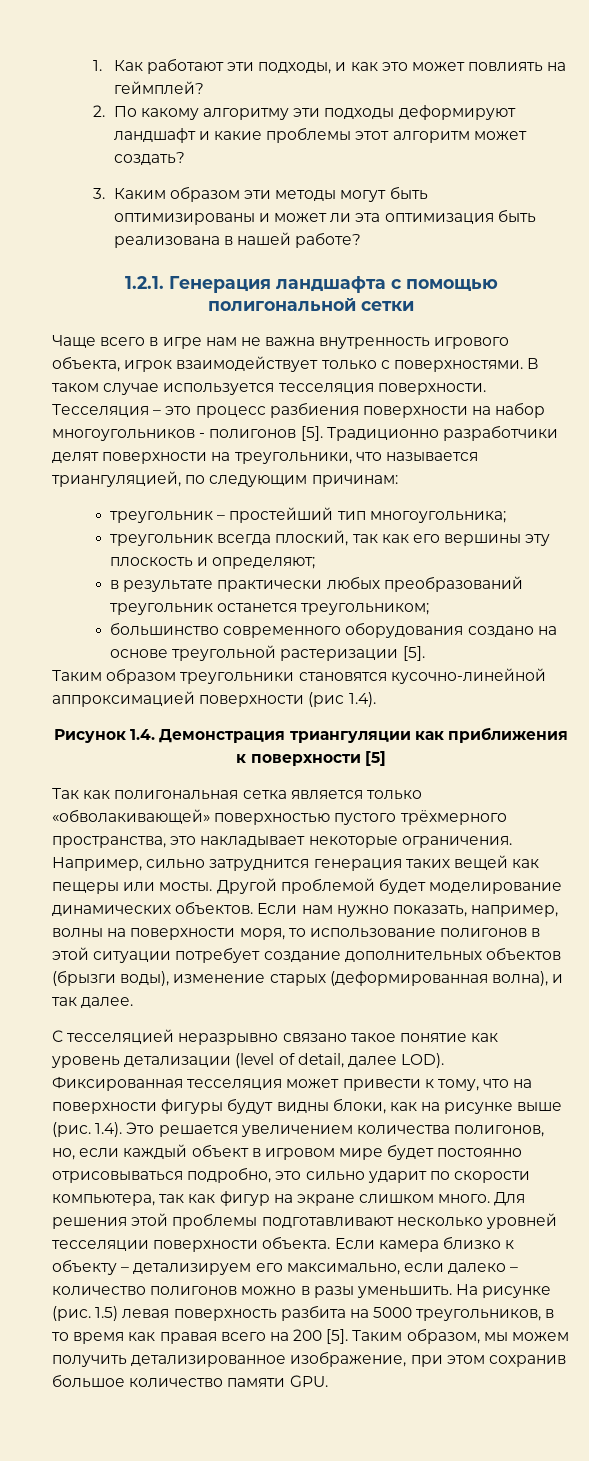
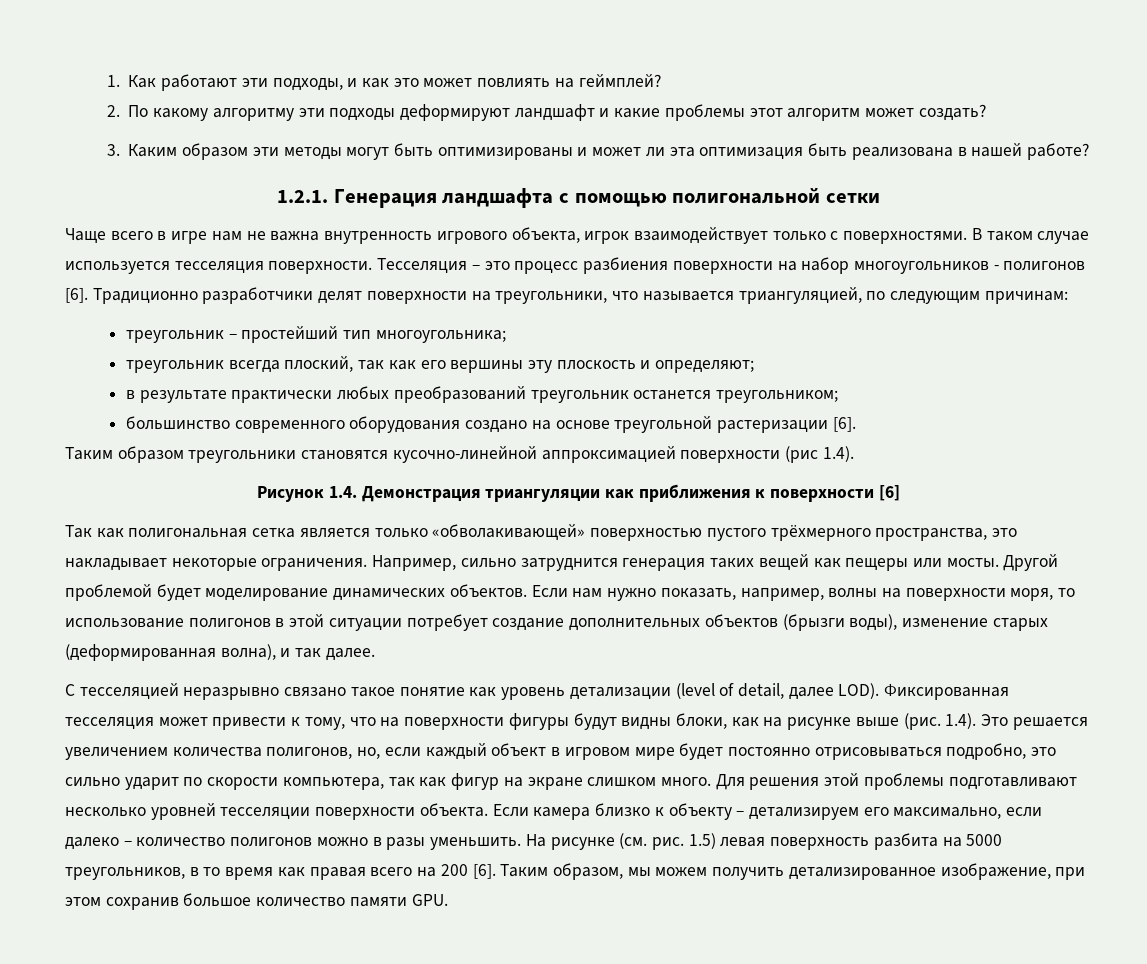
- Тесселяция – это процесс разбиения поверхности на набор многоугольников - полигонов [5].
+ Тесселяция – это процесс разбиения поверхности на набор многоугольников - полигонов [6].
- большинство современного оборудования создано на основе треугольной растеризации [5].
+ большинство современного оборудования создано на основе треугольной растеризации [6].
- Рисунок 1.4. Демонстрация триангуляции как приближения к поверхности [5]
+ Рисунок 1.4. Демонстрация триангуляции как приближения к поверхности [6]
- На рисунке (рис.
+ На рисунке (см. рис.
- 1.5) левая поверхность разбита на 5000 треугольников, в то время как правая всего на 200 [5].
+ 1.5) левая поверхность разбита на 5000 треугольников, в то время как правая всего на 200 [6].

